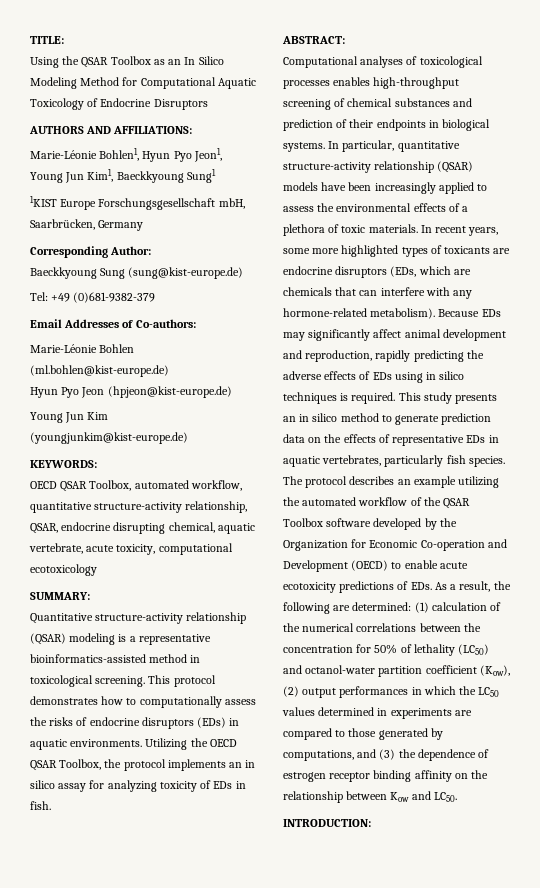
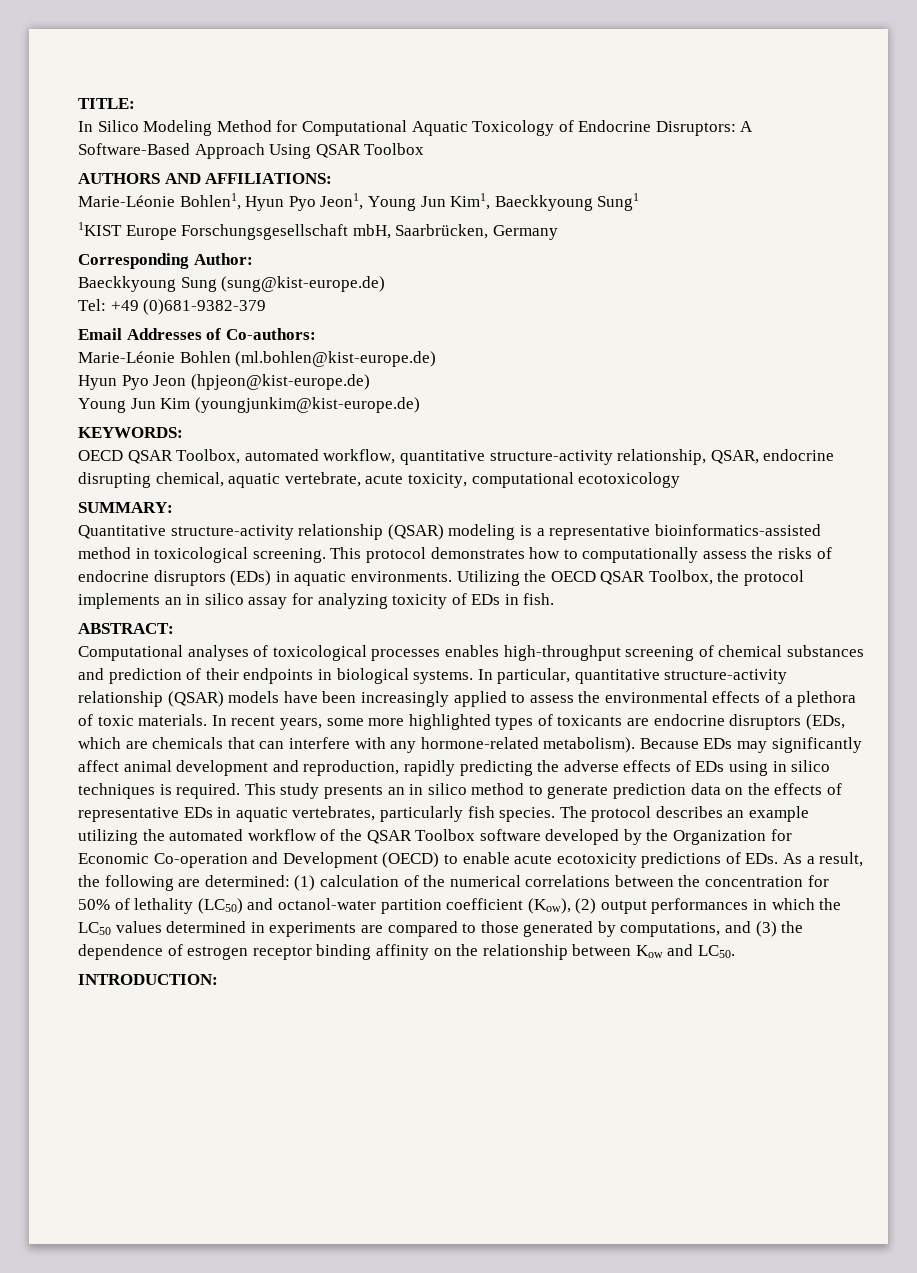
- Using the QSAR Toolbox as an In Silico Modeling Method for Computational Aquatic Toxicology of Endocrine Disruptors
+ In Silico Modeling Method for Computational Aquatic Toxicology of Endocrine Disruptors: A Software-Based Approach Using QSAR Toolbox

